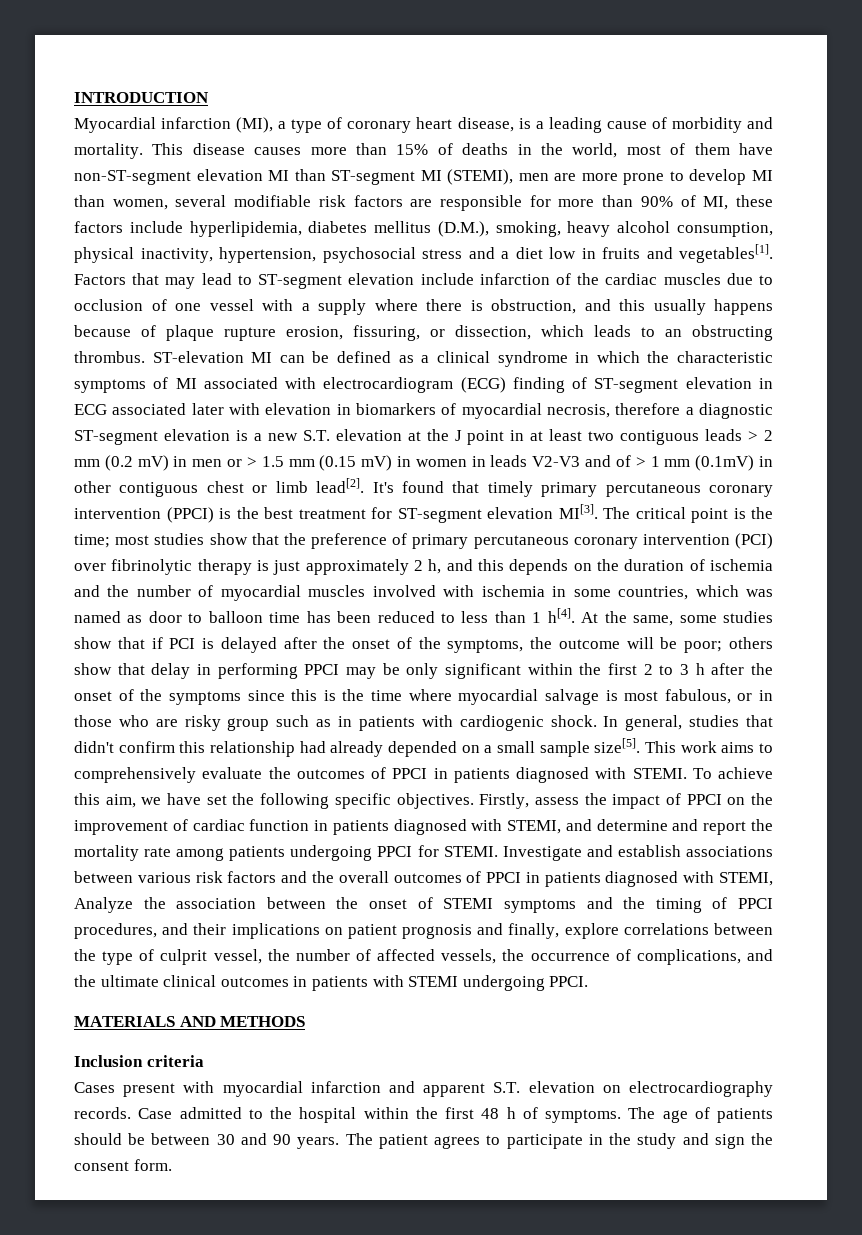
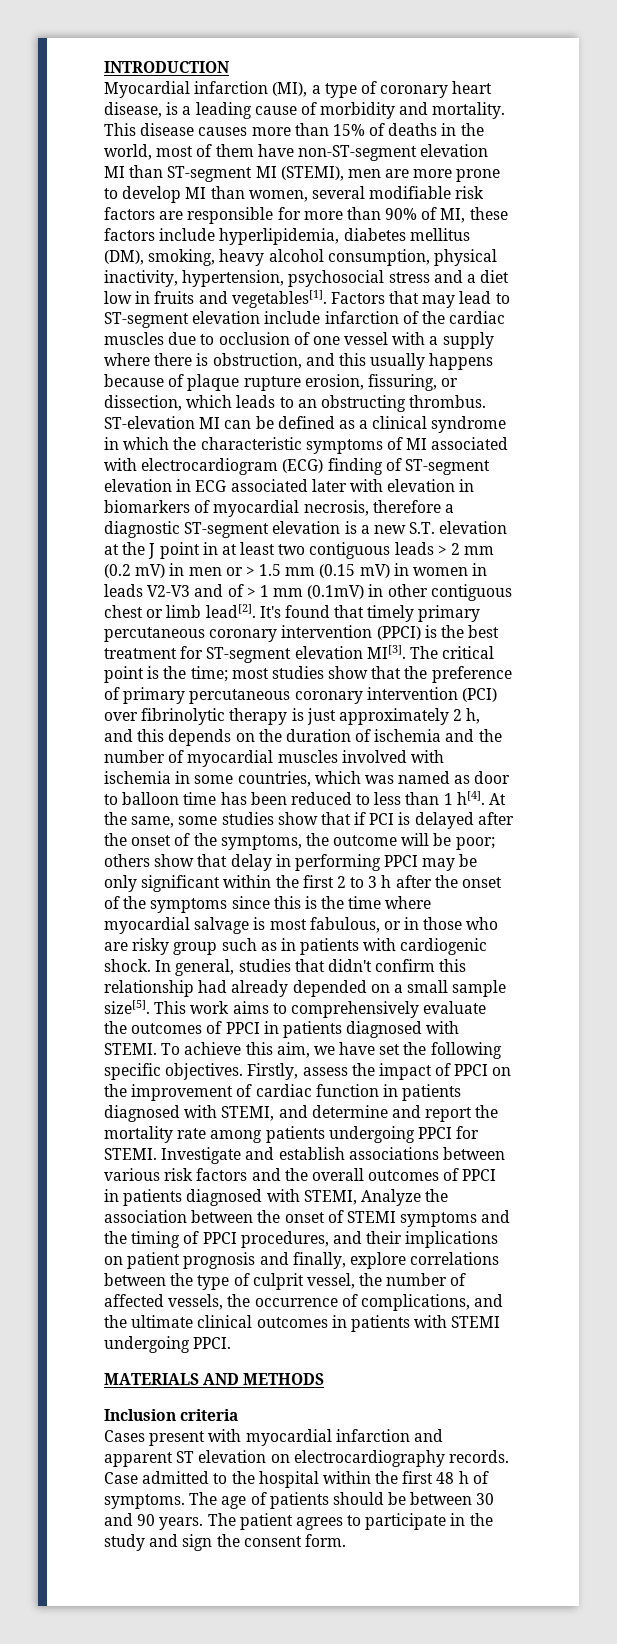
- This disease causes more than 15% of deaths in the world, most of them have non-ST-segment elevation MI than ST-segment MI (STEMI), men are more prone to develop MI than women, several modifiable risk factors are responsible for more than 90% of MI, these factors include hyperlipidemia, diabetes mellitus (D.M.), smoking, heavy alcohol consumption, physical inactivity, hypertension, psychosocial stress and a diet low in fruits and vegetables[1].
+ This disease causes more than 15% of deaths in the world, most of them have non-ST-segment elevation MI than ST-segment MI (STEMI), men are more prone to develop MI than women, several modifiable risk factors are responsible for more than 90% of MI, these factors include hyperlipidemia, diabetes mellitus (DM), smoking, heavy alcohol consumption, physical inactivity, hypertension, psychosocial stress and a diet low in fruits and vegetables[1].
- Cases present with myocardial infarction and apparent S.T. elevation on electrocardiography records.
+ Cases present with myocardial infarction and apparent ST elevation on electrocardiography records.

